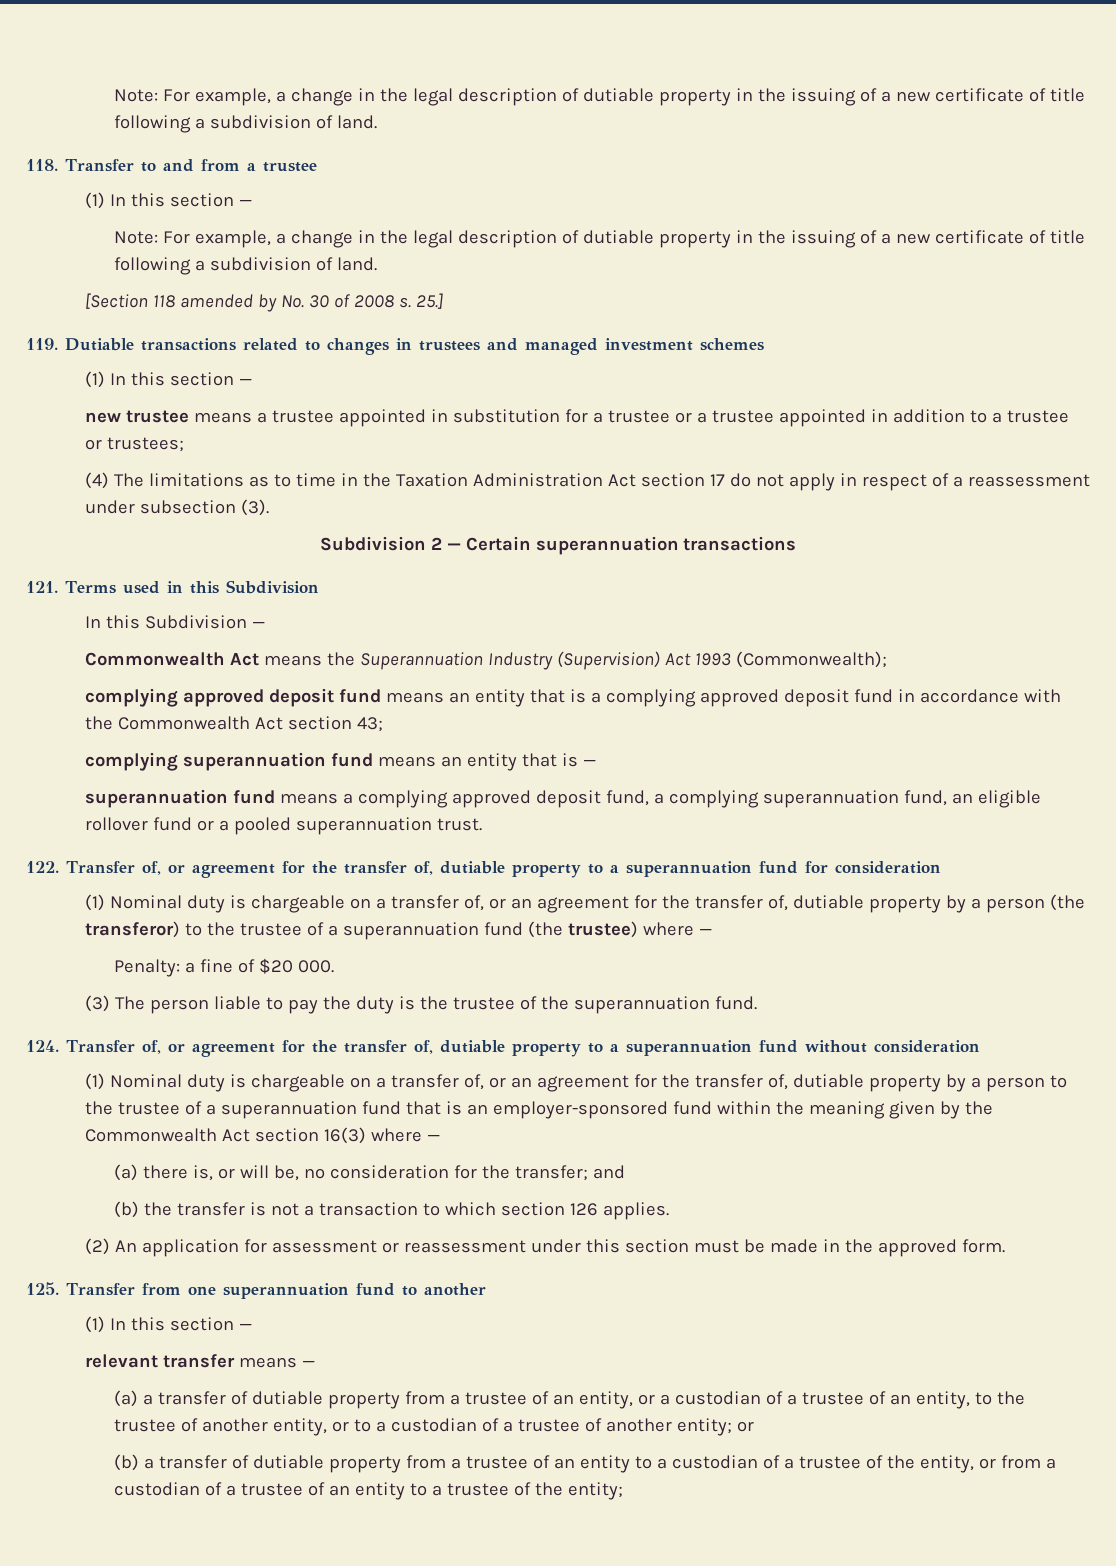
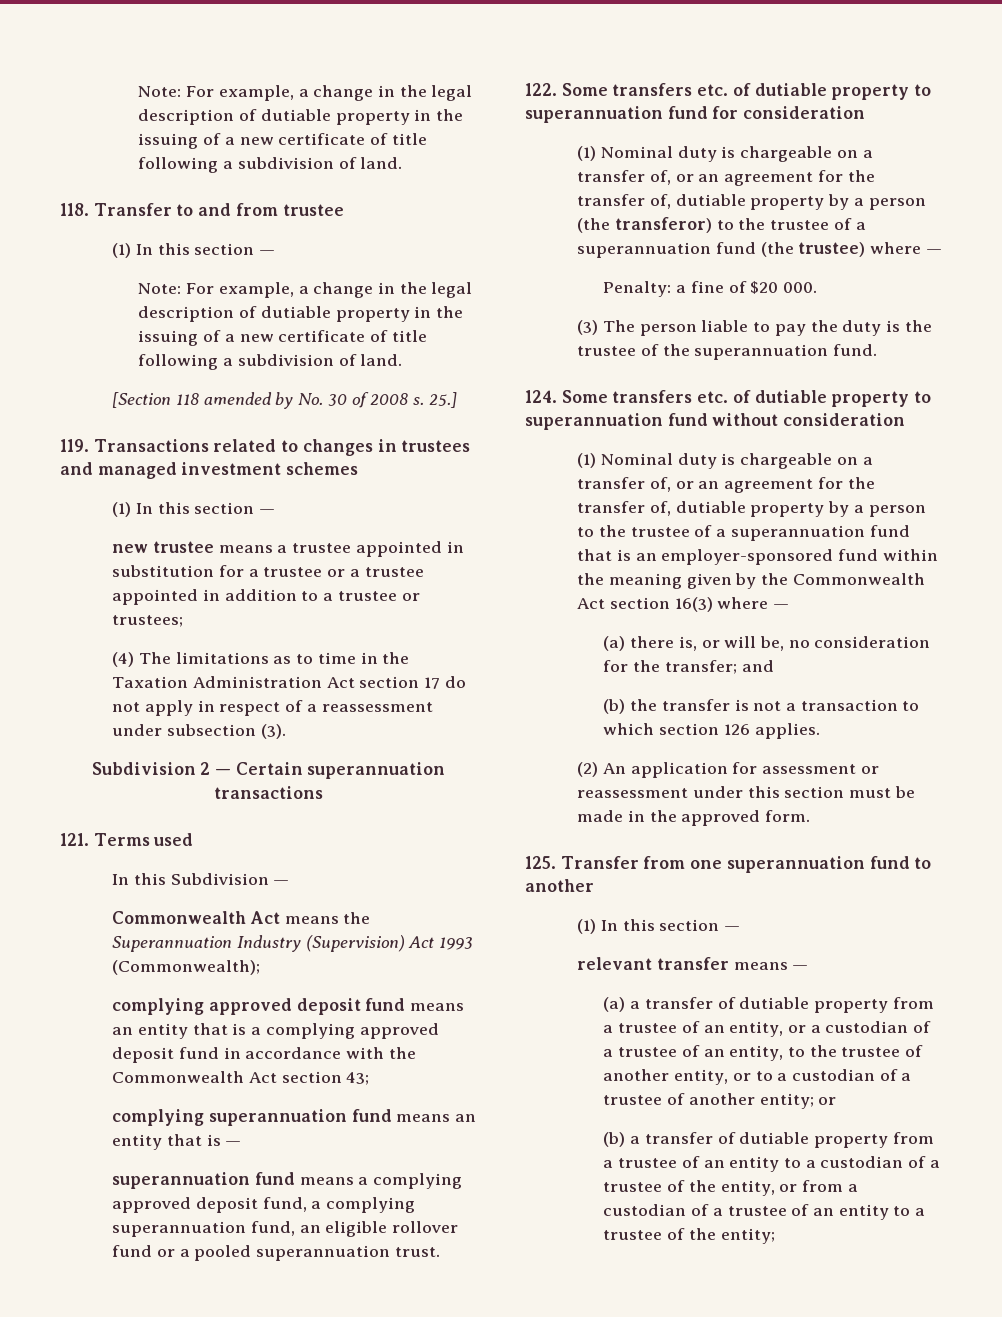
- 118. Transfer to and from a trustee
+ 118. Transfer to and from trustee
- 119. Dutiable transactions related to changes in trustees and managed investment schemes
+ 119. Transactions related to changes in trustees and managed investment schemes
- 121. Terms used in this Subdivision
+ 121. Terms used
- 122. Transfer of, or agreement for the transfer of, dutiable property to a superannuation fund for consideration
+ 122. Some transfers etc. of dutiable property to superannuation fund for consideration
- 124. Transfer of, or agreement for the transfer of, dutiable property to a superannuation fund without consideration
+ 124. Some transfers etc. of dutiable property to superannuation fund without consideration

